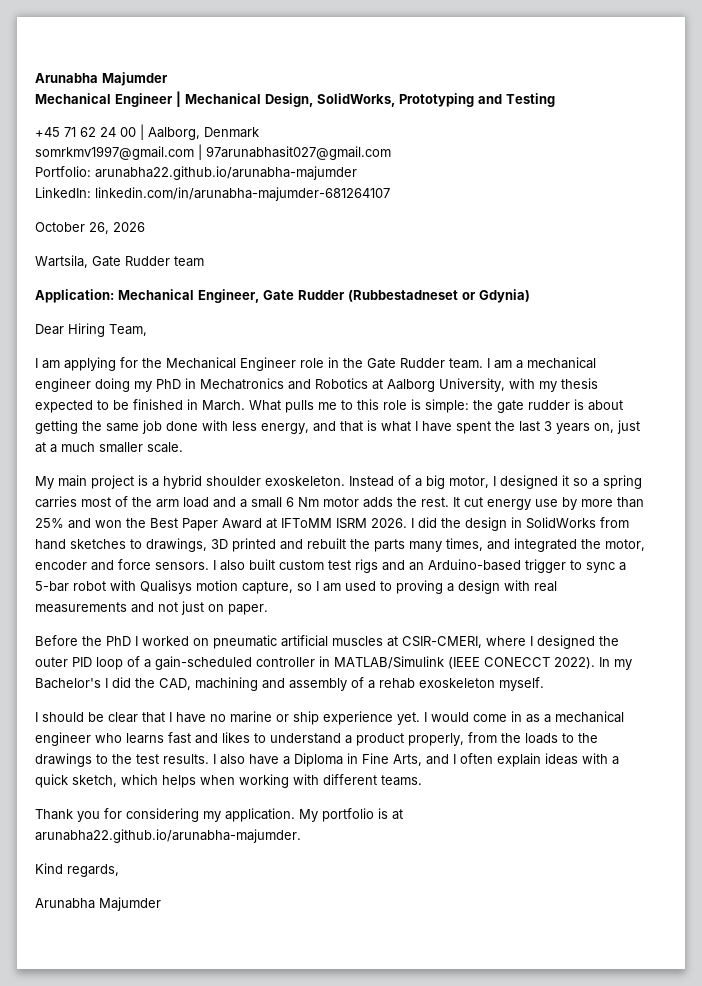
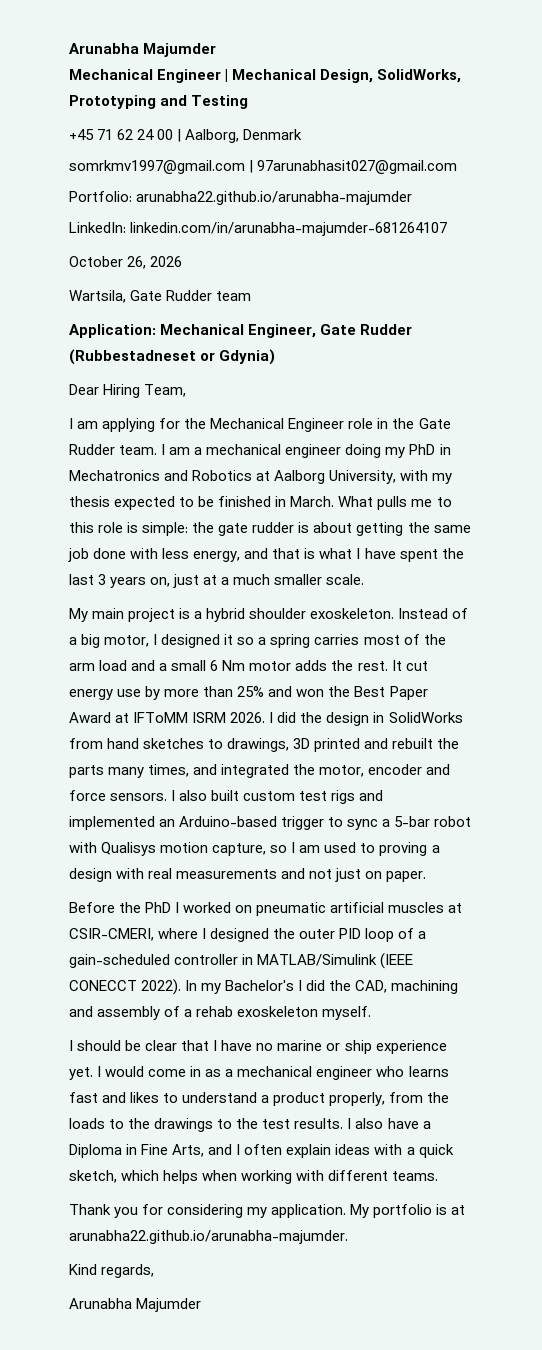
- I also built custom test rigs and an Arduino-based trigger to sync a 5-bar robot with Qualisys motion capture, so I am used to proving a design with real measurements and not just on paper.
+ I also built custom test rigs and implemented an Arduino-based trigger to sync a 5-bar robot with Qualisys motion capture, so I am used to proving a design with real measurements and not just on paper.

